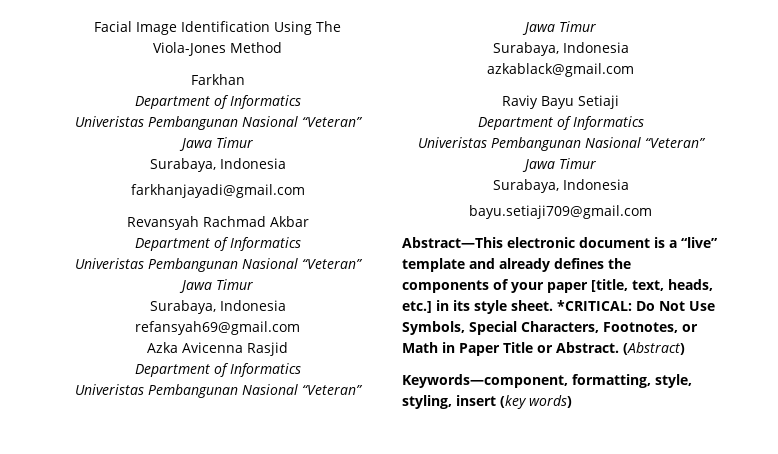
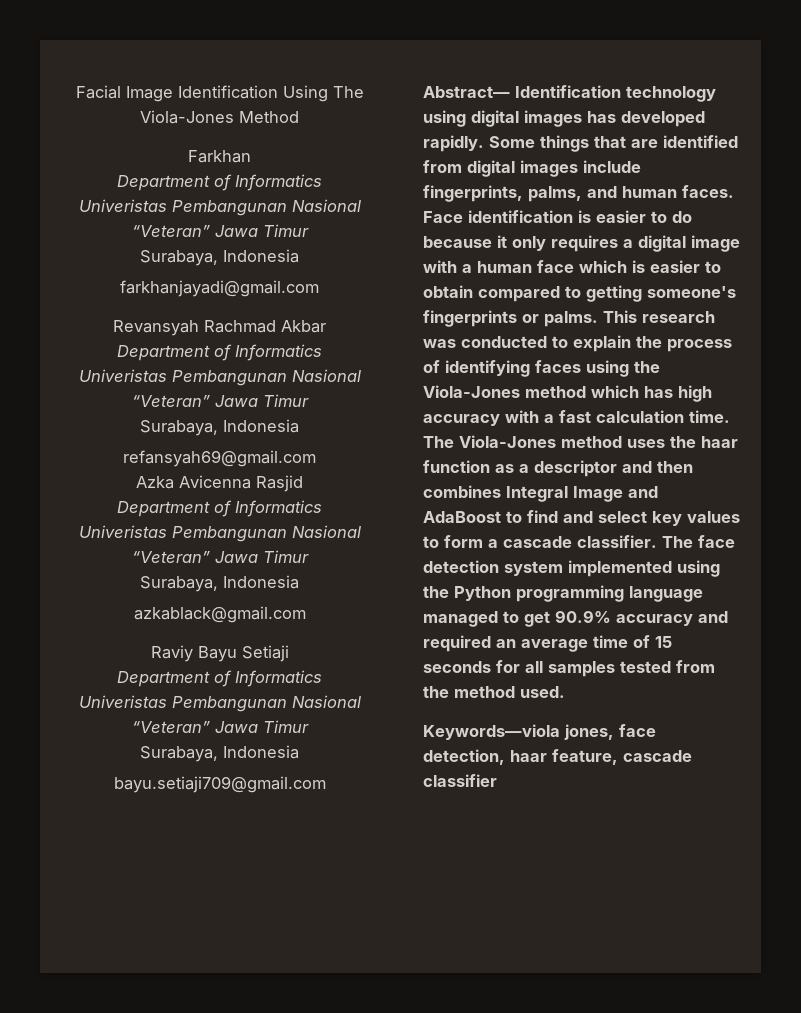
- Abstract—This electronic document is a “live” template and already defines the components of your paper [title, text, heads, etc.] in its style sheet. *CRITICAL: Do Not Use Symbols, Special Characters, Footnotes, or Math in Paper Title or Abstract. (Abstract)
- Keywords—component, formatting, style, styling, insert (key words)
+ Abstract— Identification technology using digital images has developed rapidly. Some things that are identified from digital images include fingerprints, palms, and human faces. Face identification is easier to do because it only requires a digital image with a human face which is easier to obtain compared to getting someone's fingerprints or palms. This research was conducted to explain the process of identifying faces using the Viola-Jones method which has high accuracy with a fast calculation time. The Viola-Jones method uses the haar function as a descriptor and then combines Integral Image and AdaBoost to find and select key values to form a cascade classifier. The face detection system implemented using the Python programming language managed to get 90.9% accuracy and required an average time of 15 seconds for all samples tested from the method used.
+ Keywords—viola jones, face detection, haar feature, cascade classifier

